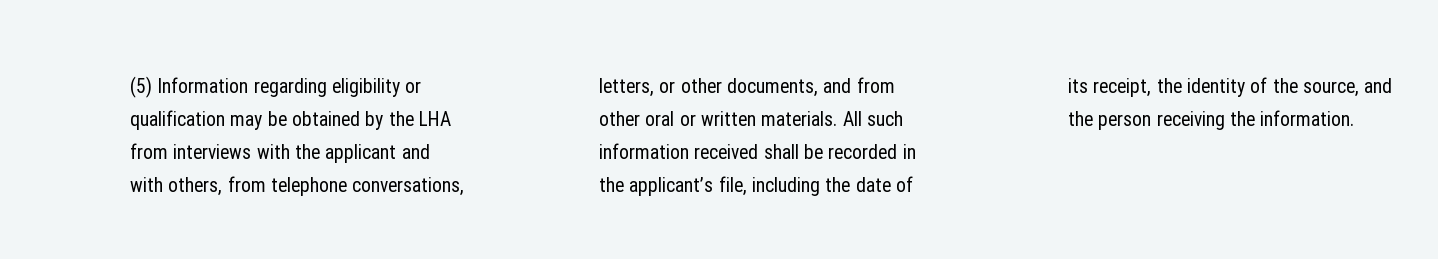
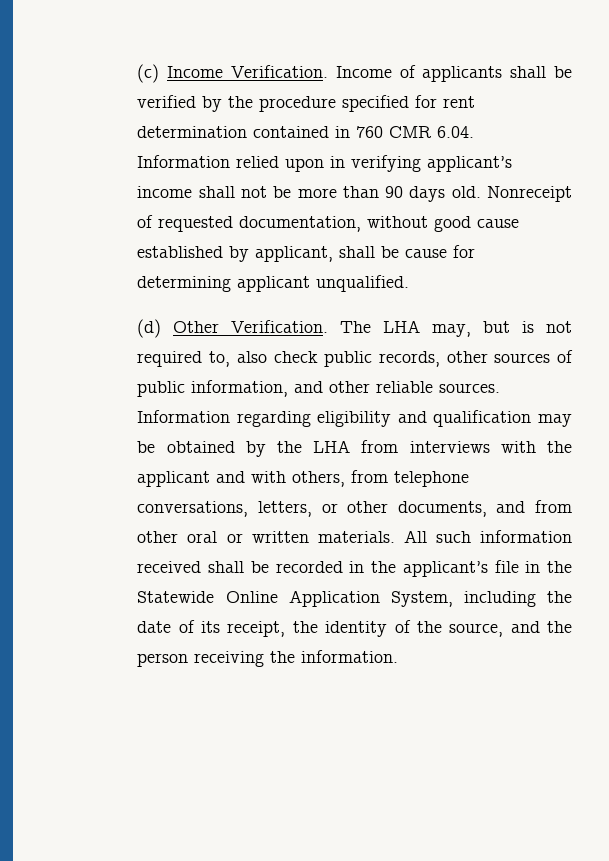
- (5) Information regarding eligibility or qualification may be obtained by the LHA from interviews with the applicant and with others, from telephone conversations, letters, or other documents, and from other oral or written materials.
+ (c) Income Verification. Income of applicants shall be verified by the procedure specified for rent determination contained in 760 CMR 6.04. Information relied upon in verifying applicant’s income shall not be more than 90 days old. Nonreceipt of requested documentation, without good cause established by applicant, shall be cause for determining applicant unqualified.
+ (d) Other Verification. The LHA may, but is not required to, also check public records, other sources of public information, and other reliable sources. Information regarding eligibility and qualification may be obtained by the LHA from interviews with the applicant and with others, from telephone conversations, letters, or other documents, and from other oral or written materials.
- All such information received shall be recorded in the applicant’s file, including the date of its receipt, the identity of the source, and the person receiving the information.
+ All such information received shall be recorded in the applicant’s file in the Statewide Online Application System, including the date of its receipt, the identity of the source, and the person receiving the information.

